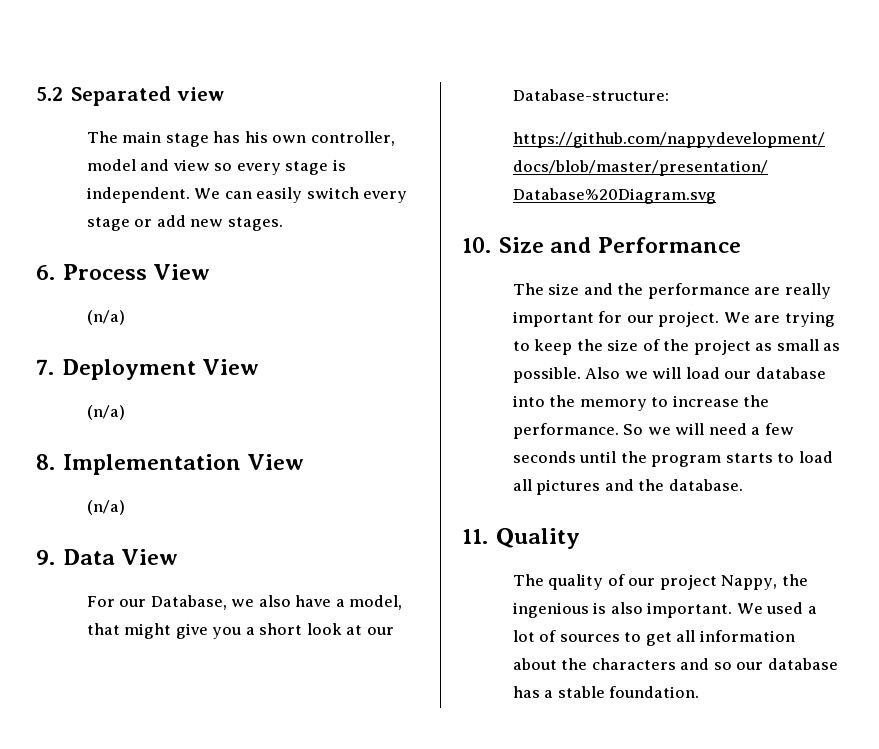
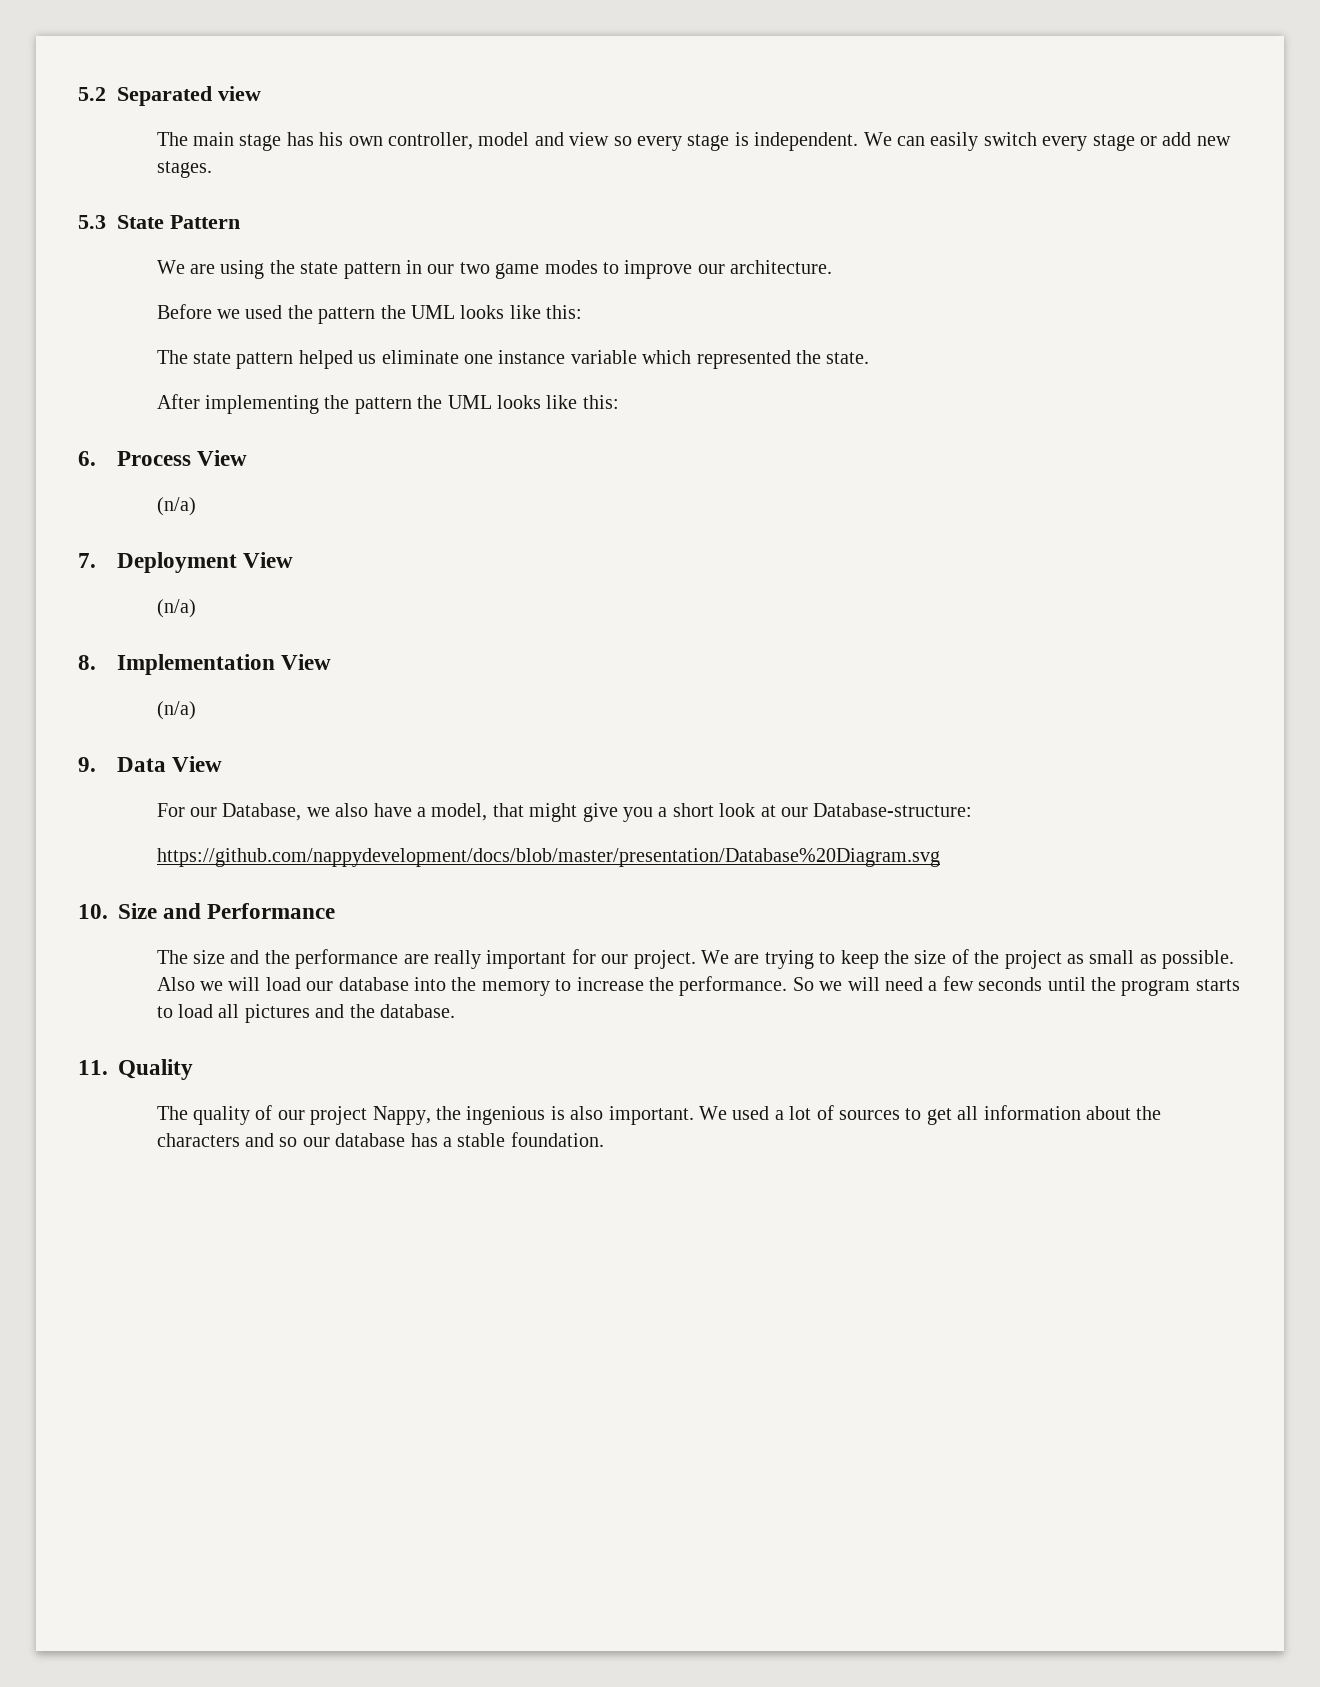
+ 5.3 State Pattern
+ We are using the state pattern in our two game modes to improve our architecture.
+ Before we used the pattern the UML looks like this:
+ The state pattern helped us eliminate one instance variable which represented the state.
+ After implementing the pattern the UML looks like this:

